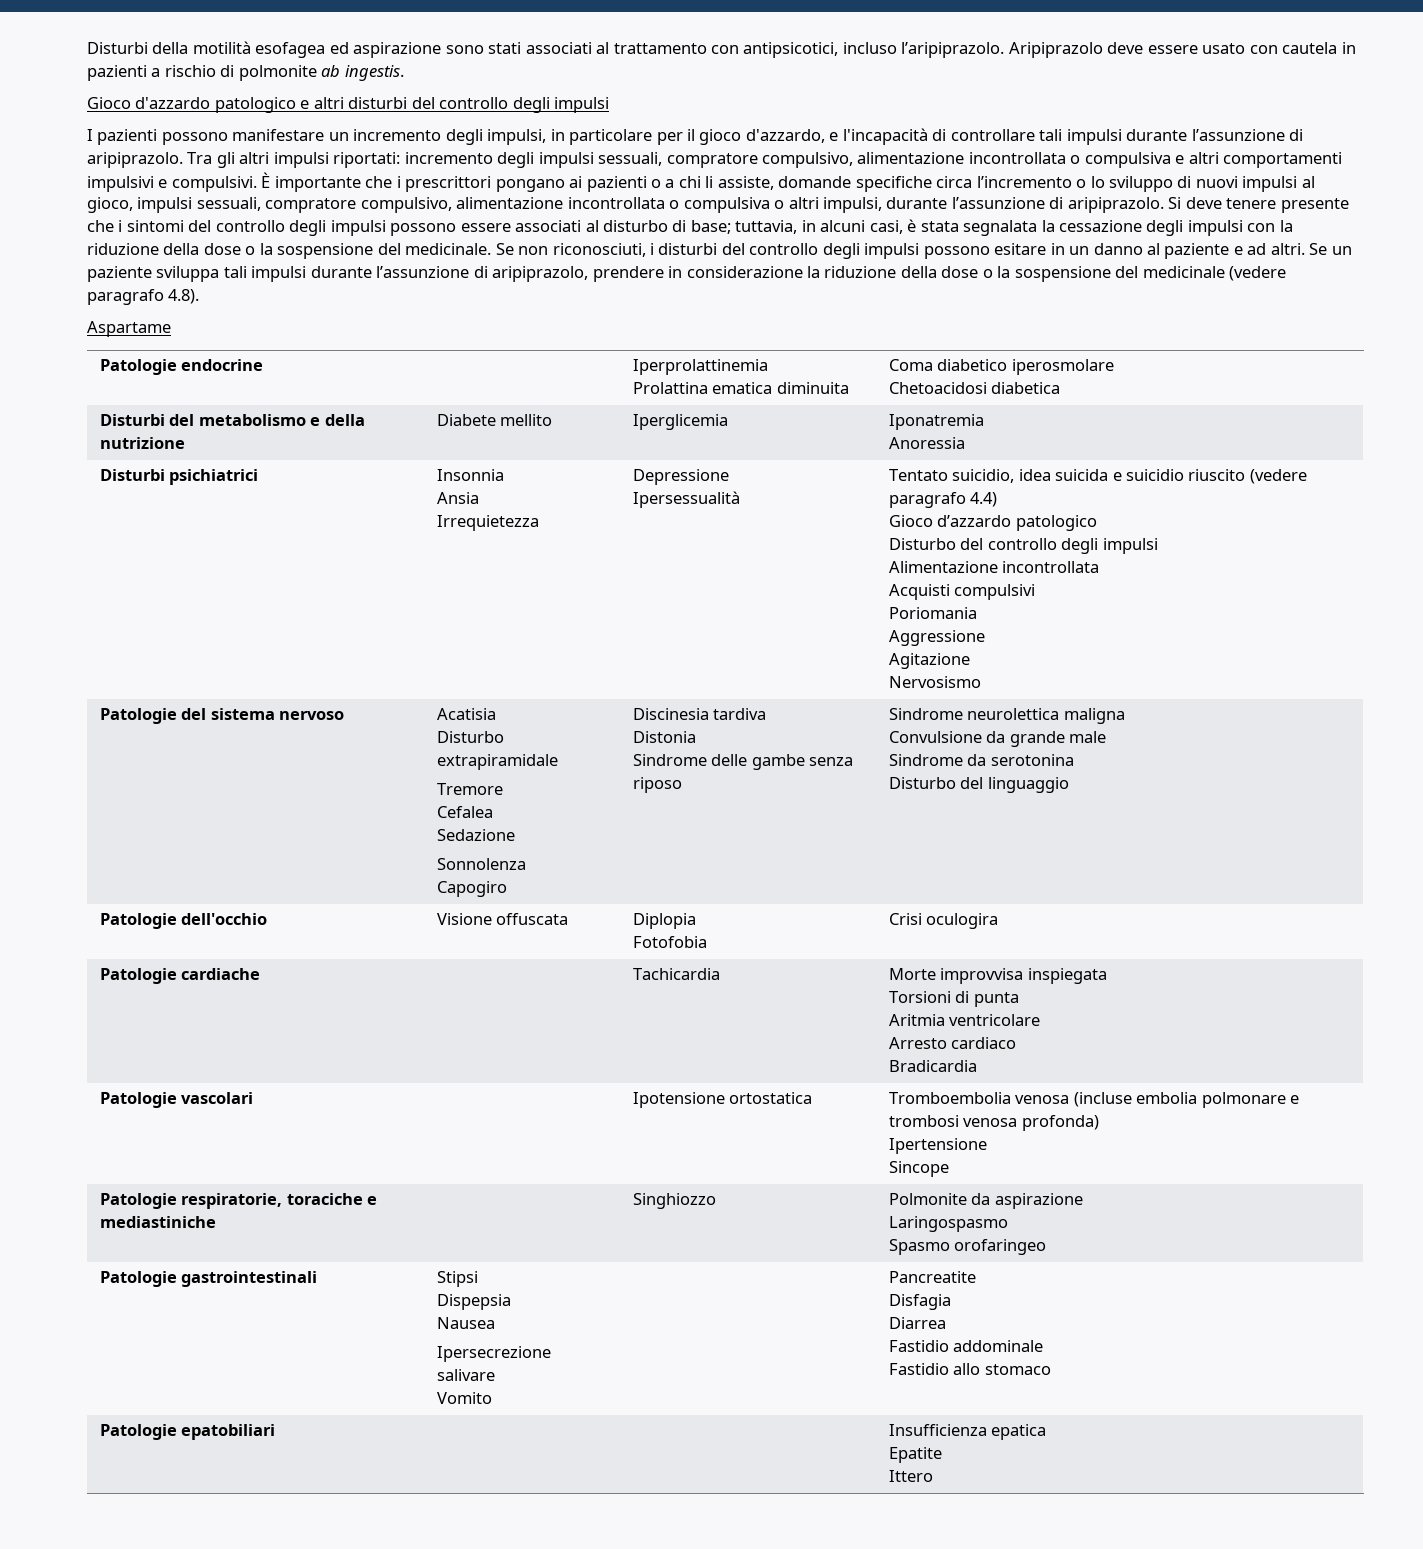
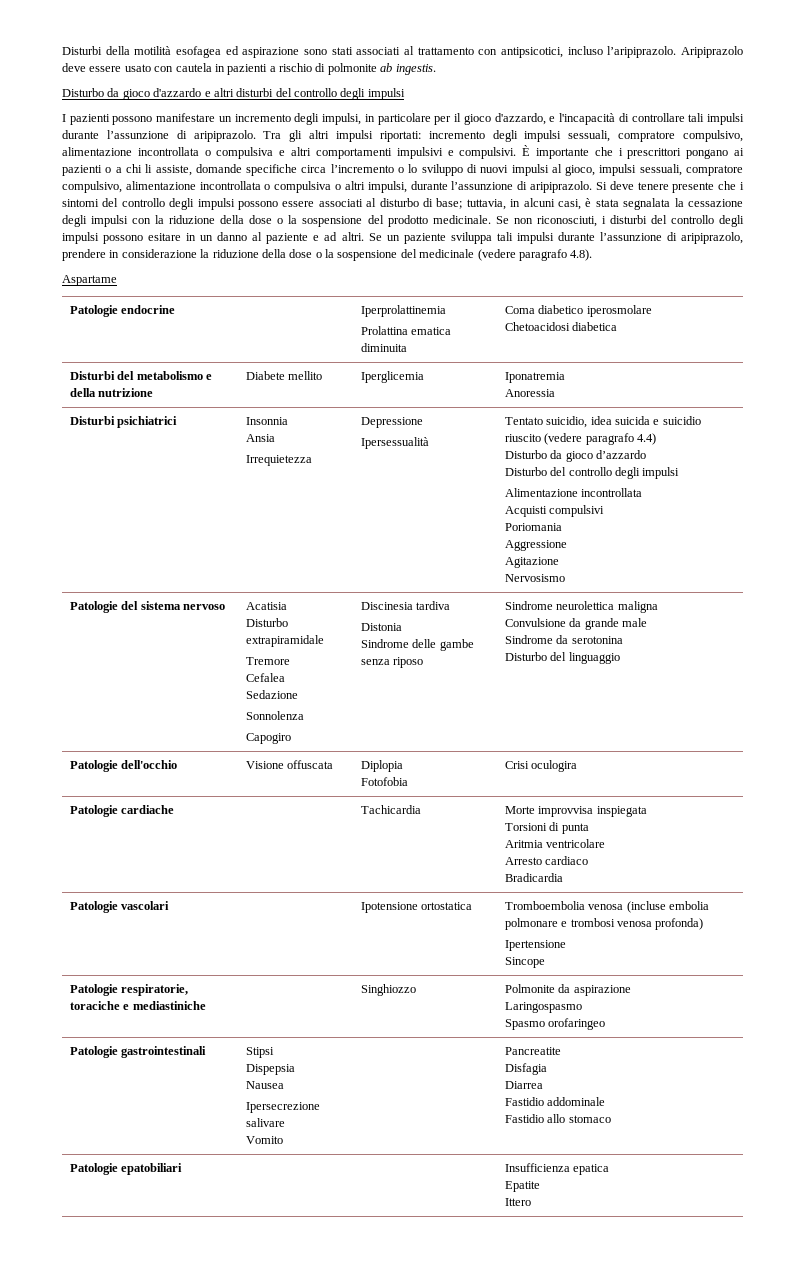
- Gioco d'azzardo patologico e altri disturbi del controllo degli impulsi
+ Disturbo da gioco d'azzardo e altri disturbi del controllo degli impulsi
- Si deve tenere presente che i sintomi del controllo degli impulsi possono essere associati al disturbo di base; tuttavia, in alcuni casi, è stata segnalata la cessazione degli impulsi con la riduzione della dose o la sospensione del medicinale.
+ Si deve tenere presente che i sintomi del controllo degli impulsi possono essere associati al disturbo di base; tuttavia, in alcuni casi, è stata segnalata la cessazione degli impulsi con la riduzione della dose o la sospensione del prodotto medicinale.
  Disturbi psichiatrici | Insonnia
  Ansia
  Irrequietezza | Depressione
  Ipersessualità | Tentato suicidio, idea suicida e suicidio riuscito (vedere paragrafo 4.4)
- Gioco d’azzardo patologico
+ Disturbo da gioco d’azzardo

